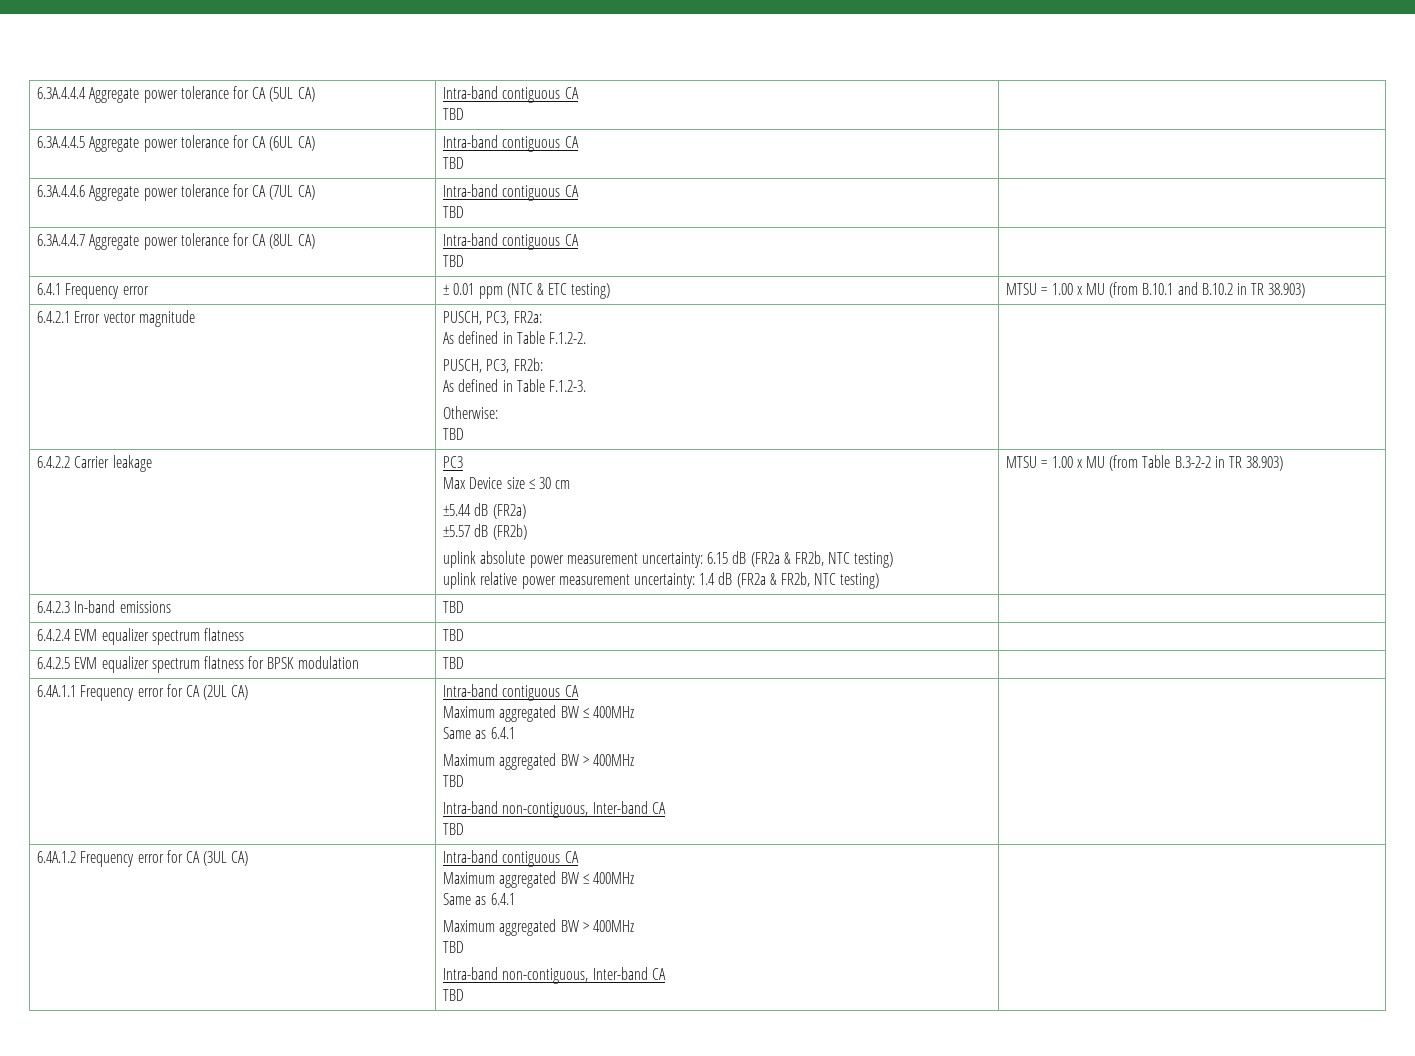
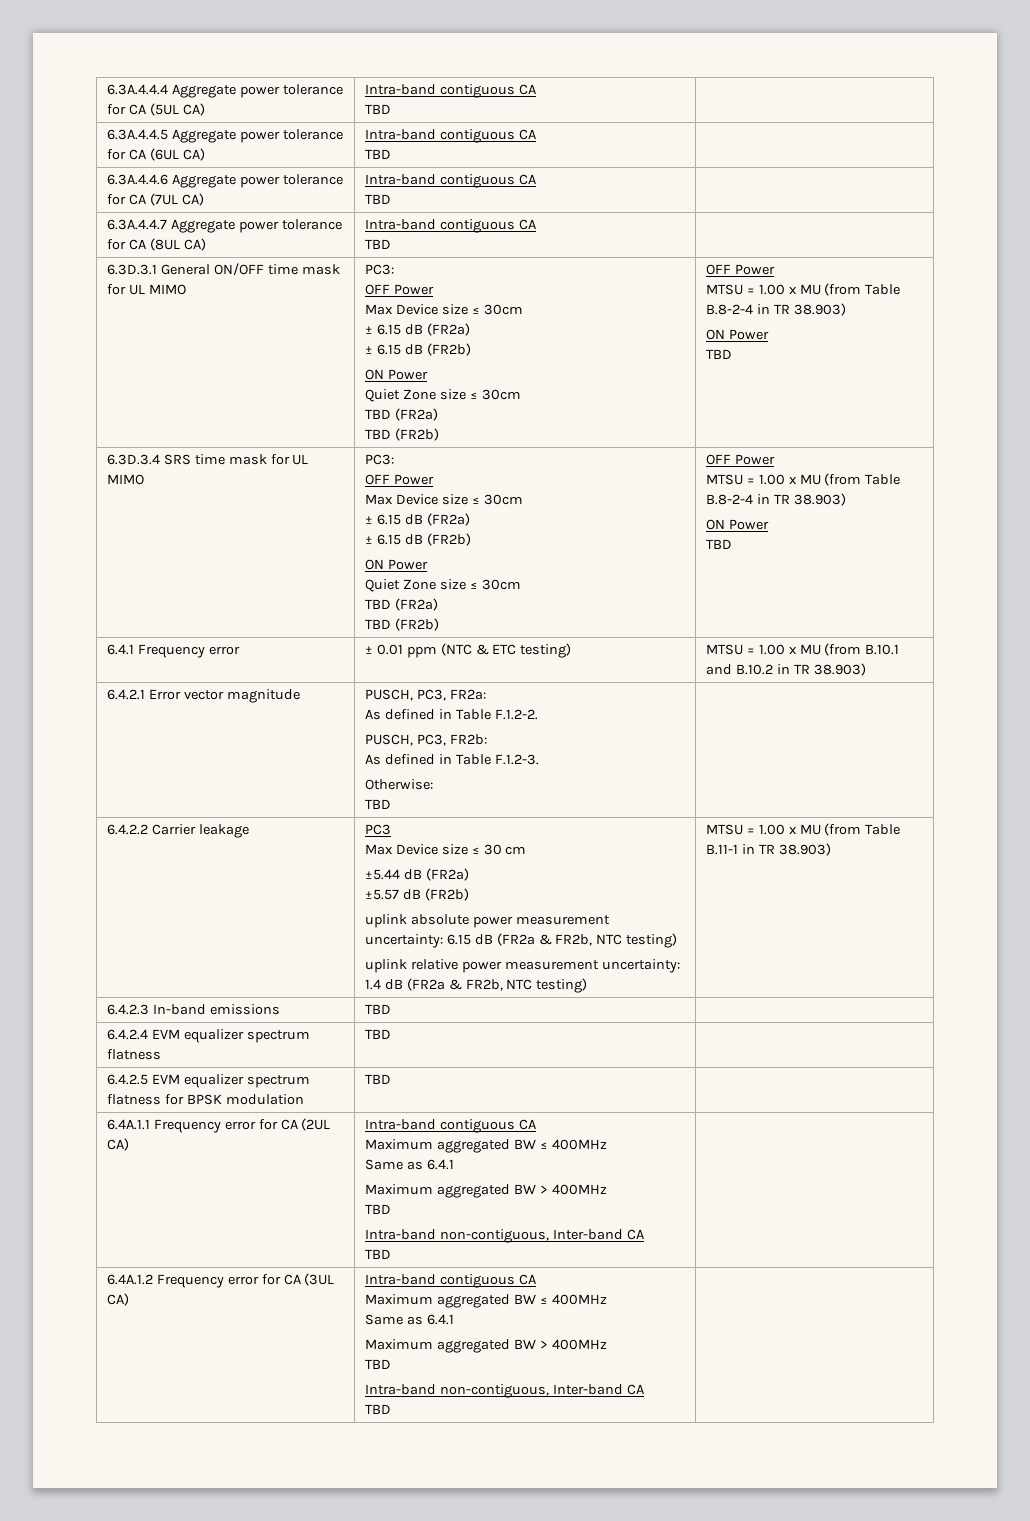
+ 6.3D.3.1 General ON/OFF time mask for UL MIMO | PC3:
+ OFF Power
+ Max Device size ≤ 30cm
+ ± 6.15 dB (FR2a)
+ ± 6.15 dB (FR2b)
+ ON Power
+ Quiet Zone size ≤ 30cm
+ TBD (FR2a)
+ TBD (FR2b) | OFF Power
+ MTSU = 1.00 x MU (from Table B.8-2-4 in TR 38.903)
+ ON Power
+ TBD
+ 6.3D.3.4 SRS time mask for UL MIMO | PC3:
+ OFF Power
+ Max Device size ≤ 30cm
+ ± 6.15 dB (FR2a)
+ ± 6.15 dB (FR2b)
+ ON Power
+ Quiet Zone size ≤ 30cm
+ TBD (FR2a)
+ TBD (FR2b) | OFF Power
+ MTSU = 1.00 x MU (from Table B.8-2-4 in TR 38.903)
+ ON Power
+ TBD
- MTSU = 1.00 x MU (from Table B.3-2-2 in TR 38.903)
+ MTSU = 1.00 x MU (from Table B.11-1 in TR 38.903)

